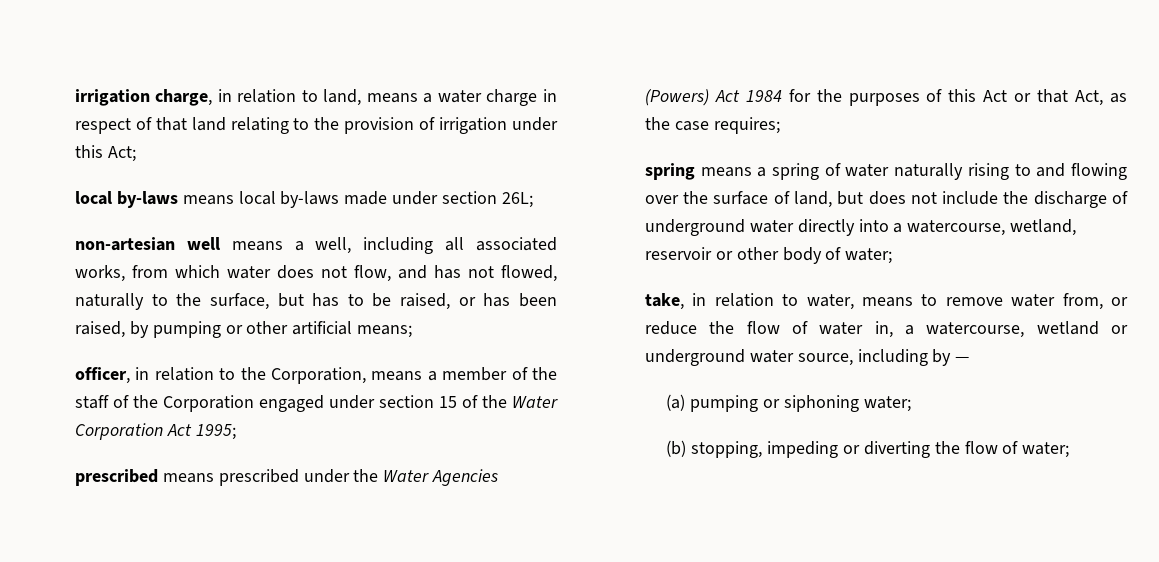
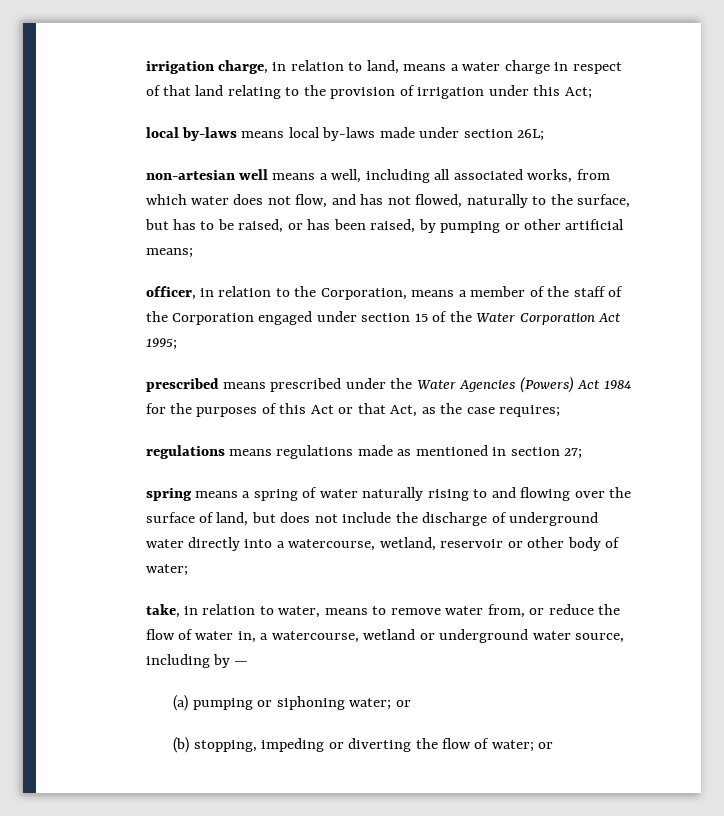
+ regulations means regulations made as mentioned in section 27;
- (a) pumping or siphoning water;
+ (a) pumping or siphoning water; or
- (b) stopping, impeding or diverting the flow of water;
+ (b) stopping, impeding or diverting the flow of water; or

